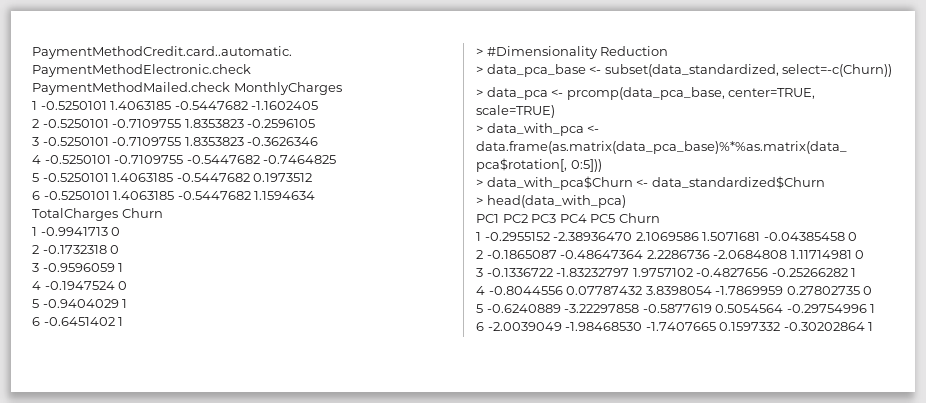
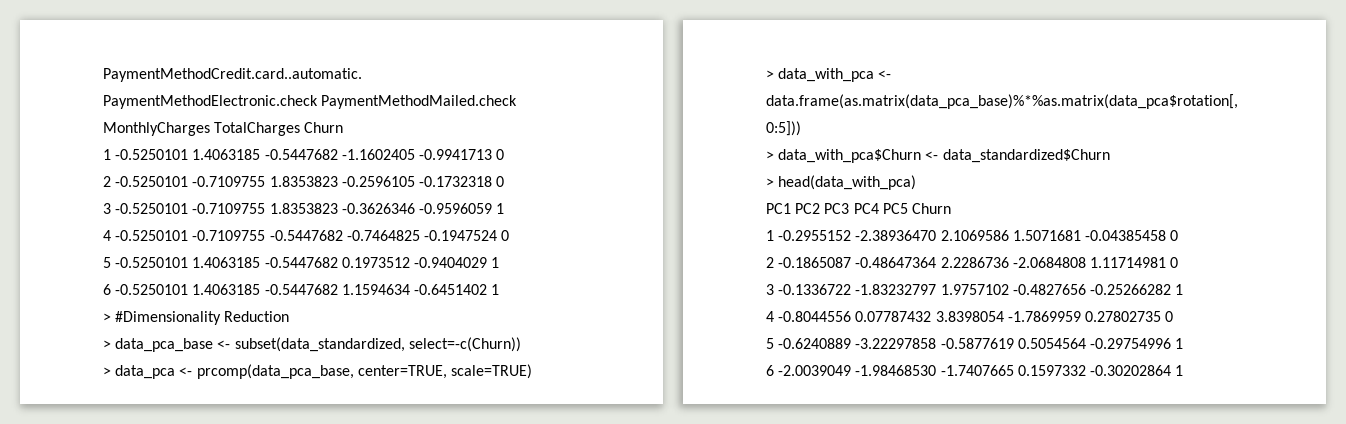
- PaymentMethodCredit.card..automatic. PaymentMethodElectronic.check PaymentMethodMailed.check MonthlyCharges
+ PaymentMethodCredit.card..automatic. PaymentMethodElectronic.check PaymentMethodMailed.check MonthlyCharges TotalCharges Churn
- 1 -0.5250101 1.4063185 -0.5447682 -1.1602405
+ 1 -0.5250101 1.4063185 -0.5447682 -1.1602405 -0.9941713 0
- 2 -0.5250101 -0.7109755 1.8353823 -0.2596105
+ 2 -0.5250101 -0.7109755 1.8353823 -0.2596105 -0.1732318 0
- 3 -0.5250101 -0.7109755 1.8353823 -0.3626346
+ 3 -0.5250101 -0.7109755 1.8353823 -0.3626346 -0.9596059 1
- 4 -0.5250101 -0.7109755 -0.5447682 -0.7464825
+ 4 -0.5250101 -0.7109755 -0.5447682 -0.7464825 -0.1947524 0
- 5 -0.5250101 1.4063185 -0.5447682 0.1973512
+ 5 -0.5250101 1.4063185 -0.5447682 0.1973512 -0.9404029 1
- 6 -0.5250101 1.4063185 -0.5447682 1.1594634
- TotalCharges Churn
- 1 -0.9941713 0
- 2 -0.1732318 0
- 3 -0.9596059 1
- 4 -0.1947524 0
- 5 -0.9404029 1
- 6 -0.6451402 1
+ 6 -0.5250101 1.4063185 -0.5447682 1.1594634 -0.6451402 1

